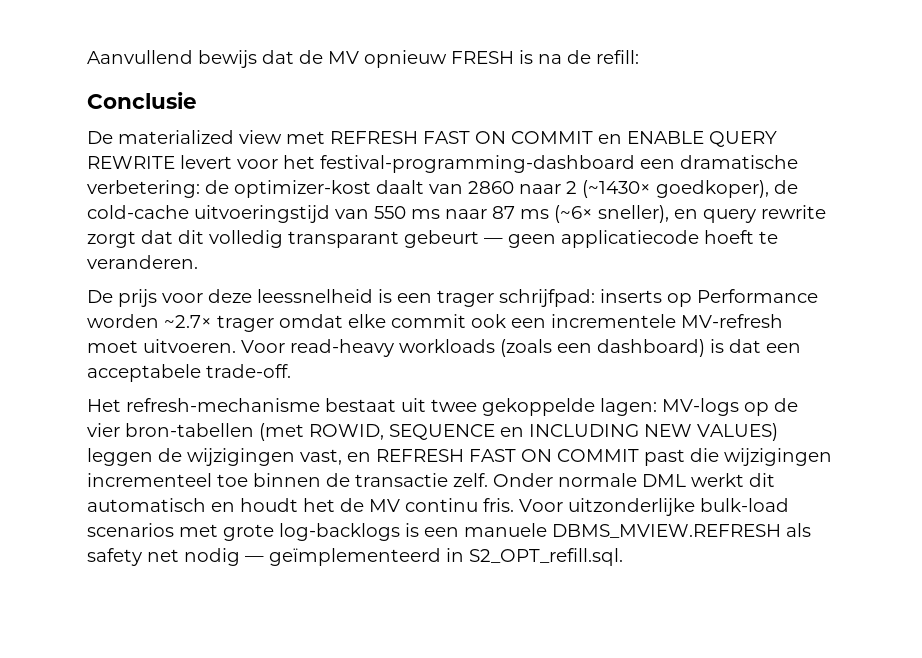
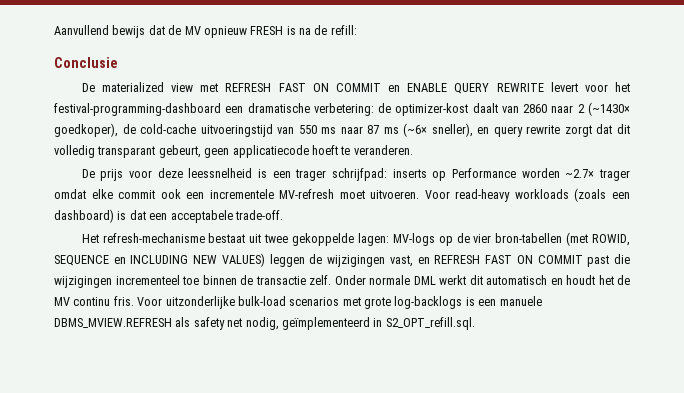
- De materialized view met REFRESH FAST ON COMMIT en ENABLE QUERY REWRITE levert voor het festival-programming-dashboard een dramatische verbetering: de optimizer-kost daalt van 2860 naar 2 (~1430× goedkoper), de cold-cache uitvoeringstijd van 550 ms naar 87 ms (~6× sneller), en query rewrite zorgt dat dit volledig transparant gebeurt — geen applicatiecode hoeft te veranderen.
+ De materialized view met REFRESH FAST ON COMMIT en ENABLE QUERY REWRITE levert voor het festival-programming-dashboard een dramatische verbetering: de optimizer-kost daalt van 2860 naar 2 (~1430× goedkoper), de cold-cache uitvoeringstijd van 550 ms naar 87 ms (~6× sneller), en query rewrite zorgt dat dit volledig transparant gebeurt, geen applicatiecode hoeft te veranderen.
- Voor uitzonderlijke bulk-load scenarios met grote log-backlogs is een manuele DBMS_MVIEW.REFRESH als safety net nodig — geïmplementeerd in S2_OPT_refill.sql.
+ Voor uitzonderlijke bulk-load scenarios met grote log-backlogs is een manuele DBMS_MVIEW.REFRESH als safety net nodig, geïmplementeerd in S2_OPT_refill.sql.

